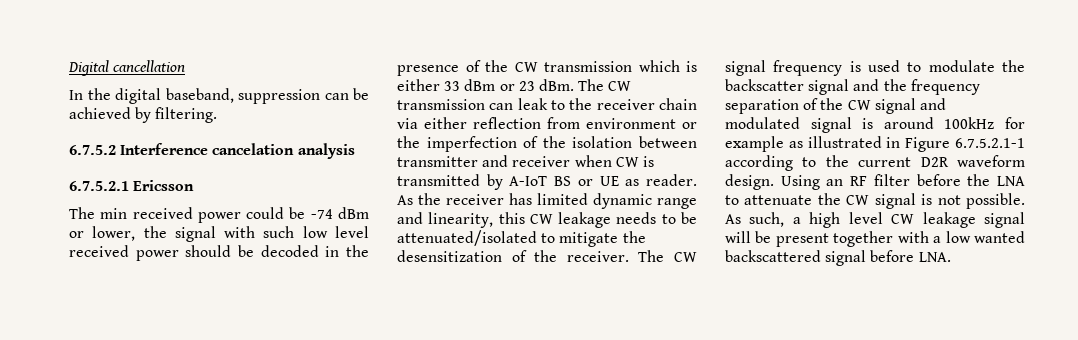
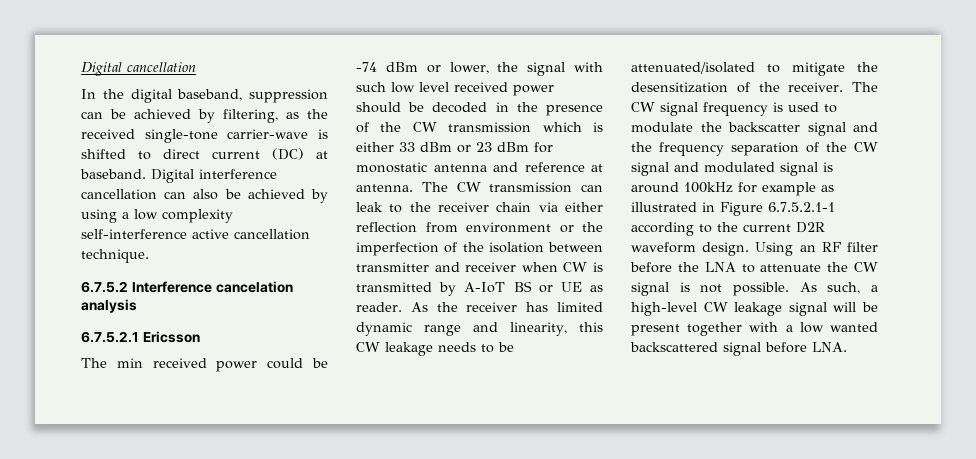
- In the digital baseband, suppression can be achieved by filtering.
+ In the digital baseband, suppression can be achieved by filtering, as the received single-tone carrier-wave is shifted to direct current (DC) at baseband. Digital interference cancellation can also be achieved by using a low complexity self-interference active cancellation technique.
- The min received power could be -74 dBm or lower, the signal with such low level received power should be decoded in the presence of the CW transmission which is either 33 dBm or 23 dBm.
+ The min received power could be -74 dBm or lower, the signal with such low level received power should be decoded in the presence of the CW transmission which is either 33 dBm or 23 dBm for monostatic antenna and reference at antenna.
- As such, a high level CW leakage signal will be present together with a low wanted backscattered signal before LNA.
+ As such, a high-level CW leakage signal will be present together with a low wanted backscattered signal before LNA.

